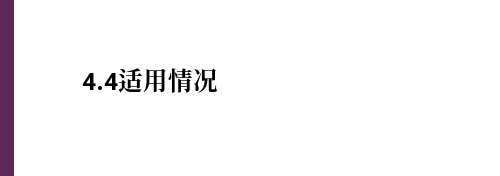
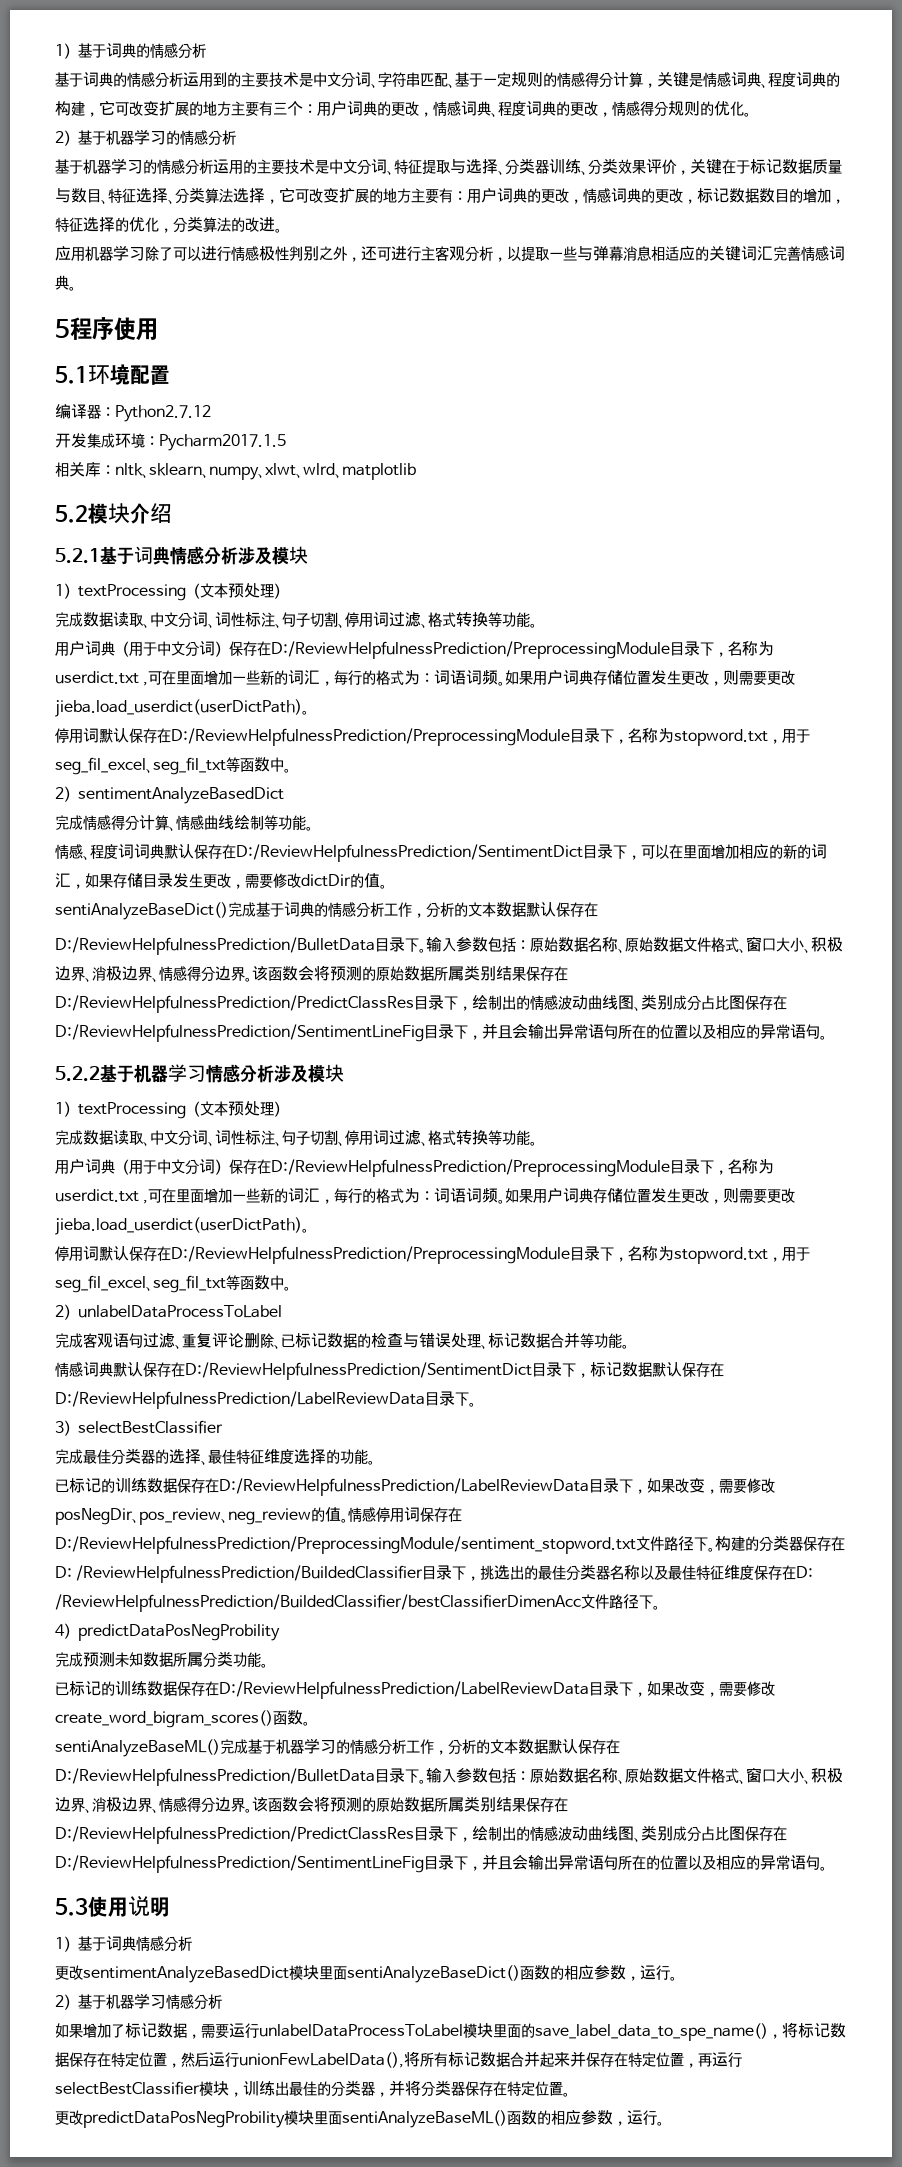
- 4.4适用情况
+ 1）基于词典的情感分析
+ 基于词典的情感分析运用到的主要技术是中文分词、字符串匹配、基于一定规则的情感得分计算，关键是情感词典、程度词典的构建，它可改变扩展的地方主要有三个：用户词典的更改，情感词典、程度词典的更改，情感得分规则的优化。
+ 2）基于机器学习的情感分析
+ 基于机器学习的情感分析运用的主要技术是中文分词、特征提取与选择、分类器训练、分类效果评价，关键在于标记数据质量与数目、特征选择、分类算法选择，它可改变扩展的地方主要有：用户词典的更改，情感词典的更改，标记数据数目的增加，特征选择的优化，分类算法的改进。
+ 应用机器学习除了可以进行情感极性判别之外，还可进行主客观分析，以提取一些与弹幕消息相适应的关键词汇完善情感词典。
+ 5程序使用
+ 5.1环境配置
+ 编译器：Python2.7.12
+ 开发集成环境：Pycharm2017.1.5
+ 相关库：nltk、sklearn、numpy、xlwt、wlrd、matplotlib
+ 5.2模块介绍
+ 5.2.1基于词典情感分析涉及模块
+ 1）textProcessing（文本预处理）
+ 完成数据读取、中文分词、词性标注、句子切割、停用词过滤、格式转换等功能。
+ 用户词典（用于中文分词）保存在D:/ReviewHelpfulnessPrediction/PreprocessingModule目录下，名称为userdict.txt ,可在里面增加一些新的词汇，每行的格式为：词语词频。如果用户词典存储位置发生更改，则需要更改jieba.load_userdict(userDictPath)。
+ 停用词默认保存在D:/ReviewHelpfulnessPrediction/PreprocessingModule目录下，名称为stopword.txt，用于seg_fil_excel、seg_fil_txt等函数中。
+ 2）sentimentAnalyzeBasedDict
+ 完成情感得分计算、情感曲线绘制等功能。
+ 情感、程度词词典默认保存在D:/ReviewHelpfulnessPrediction/SentimentDict目录下，可以在里面增加相应的新的词汇，如果存储目录发生更改，需要修改dictDir的值。
+ sentiAnalyzeBaseDict()完成基于词典的情感分析工作，分析的文本数据默认保存在
+ D:/ReviewHelpfulnessPrediction/BulletData目录下。输入参数包括：原始数据名称、原始数据文件格式、窗口大小、积极边界、消极边界、情感得分边界。该函数会将预测的原始数据所属类别结果保存在D:/ReviewHelpfulnessPrediction/PredictClassRes目录下，绘制出的情感波动曲线图、类别成分占比图保存在D:/ReviewHelpfulnessPrediction/SentimentLineFig目录下，并且会输出异常语句所在的位置以及相应的异常语句。
+ 5.2.2基于机器学习情感分析涉及模块
+ 1）textProcessing（文本预处理）
+ 完成数据读取、中文分词、词性标注、句子切割、停用词过滤、格式转换等功能。
+ 用户词典（用于中文分词）保存在D:/ReviewHelpfulnessPrediction/PreprocessingModule目录下，名称为userdict.txt ,可在里面增加一些新的词汇，每行的格式为：词语词频。如果用户词典存储位置发生更改，则需要更改jieba.load_userdict(userDictPath)。
+ 停用词默认保存在D:/ReviewHelpfulnessPrediction/PreprocessingModule目录下，名称为stopword.txt，用于seg_fil_excel、seg_fil_txt等函数中。
+ 2）unlabelDataProcessToLabel
+ 完成客观语句过滤、重复评论删除、已标记数据的检查与错误处理、标记数据合并等功能。
+ 情感词典默认保存在D:/ReviewHelpfulnessPrediction/SentimentDict目录下，标记数据默认保存在D:/ReviewHelpfulnessPrediction/LabelReviewData目录下。
+ 3）selectBestClassifier
+ 完成最佳分类器的选择、最佳特征维度选择的功能。
+ 已标记的训练数据保存在D:/ReviewHelpfulnessPrediction/LabelReviewData目录下，如果改变，需要修改posNegDir、pos_review、neg_review的值。情感停用词保存在D:/ReviewHelpfulnessPrediction/PreprocessingModule/sentiment_stopword.txt文件路径下。构建的分类器保存在D: /ReviewHelpfulnessPrediction/BuildedClassifier目录下，挑选出的最佳分类器名称以及最佳特征维度保存在D: /ReviewHelpfulnessPrediction/BuildedClassifier/bestClassifierDimenAcc文件路径下。
+ 4）predictDataPosNegProbility
+ 完成预测未知数据所属分类功能。
+ 已标记的训练数据保存在D:/ReviewHelpfulnessPrediction/LabelReviewData目录下，如果改变，需要修改create_word_bigram_scores()函数。
+ sentiAnalyzeBaseML()完成基于机器学习的情感分析工作，分析的文本数据默认保存在D:/ReviewHelpfulnessPrediction/BulletData目录下。输入参数包括：原始数据名称、原始数据文件格式、窗口大小、积极边界、消极边界、情感得分边界。该函数会将预测的原始数据所属类别结果保存在D:/ReviewHelpfulnessPrediction/PredictClassRes目录下，绘制出的情感波动曲线图、类别成分占比图保存在D:/ReviewHelpfulnessPrediction/SentimentLineFig目录下，并且会输出异常语句所在的位置以及相应的异常语句。
+ 5.3使用说明
+ 1）基于词典情感分析
+ 更改sentimentAnalyzeBasedDict模块里面sentiAnalyzeBaseDict()函数的相应参数，运行。
+ 2）基于机器学习情感分析
+ 如果增加了标记数据，需要运行unlabelDataProcessToLabel模块里面的save_label_data_to_spe_name()，将标记数据保存在特定位置，然后运行unionFewLabelData(),将所有标记数据合并起来并保存在特定位置，再运行selectBestClassifier模块，训练出最佳的分类器，并将分类器保存在特定位置。
+ 更改predictDataPosNegProbility模块里面sentiAnalyzeBaseML()函数的相应参数，运行。

